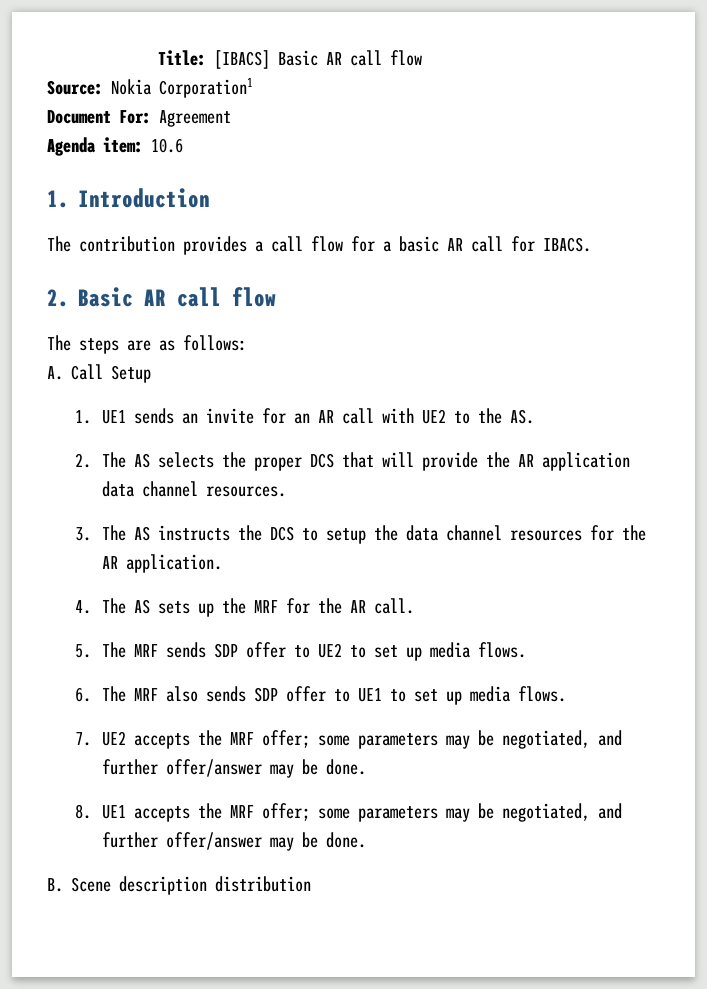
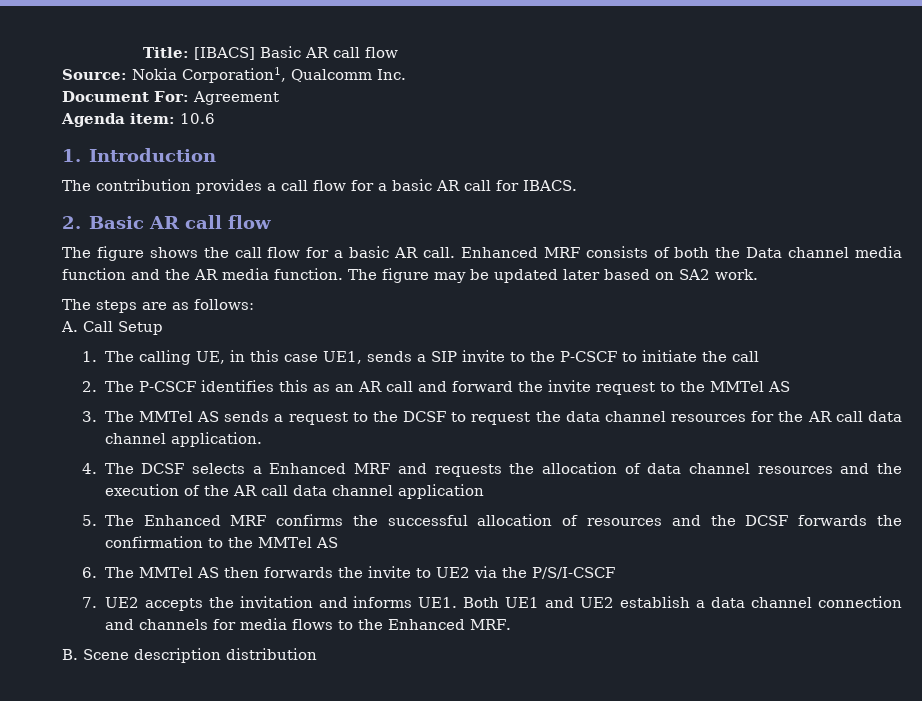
- Source: Nokia Corporation1
+ Source: Nokia Corporation1, Qualcomm Inc.
+ The figure shows the call flow for a basic AR call. Enhanced MRF consists of both the Data channel media function and the AR media function. The figure may be updated later based on SA2 work.
- 1. UE1 sends an invite for an AR call with UE2 to the AS.
- 2. The AS selects the proper DCS that will provide the AR application data channel resources.
- 3. The AS instructs the DCS to setup the data channel resources for the AR application.
+ 1. The calling UE, in this case UE1, sends a SIP invite to the P-CSCF to initiate the call
+ 2. The P-CSCF identifies this as an AR call and forward the invite request to the MMTel AS
+ 3. The MMTel AS sends a request to the DCSF to request the data channel resources for the AR call data channel application.
- 4. The AS sets up the MRF for the AR call.
- 5. The MRF sends SDP offer to UE2 to set up media flows.
- 6. The MRF also sends SDP offer to UE1 to set up media flows.
- 7. UE2 accepts the MRF offer; some parameters may be negotiated, and further offer/answer may be done.
- 8. UE1 accepts the MRF offer; some parameters may be negotiated, and further offer/answer may be done.
+ 4. The DCSF selects a Enhanced MRF and requests the allocation of data channel resources and the execution of the AR call data channel application
+ 5. The Enhanced MRF confirms the successful allocation of resources and the DCSF forwards the confirmation to the MMTel AS
+ 6. The MMTel AS then forwards the invite to UE2 via the P/S/I-CSCF
+ 7. UE2 accepts the invitation and informs UE1. Both UE1 and UE2 establish a data channel connection and channels for media flows to the Enhanced MRF.

